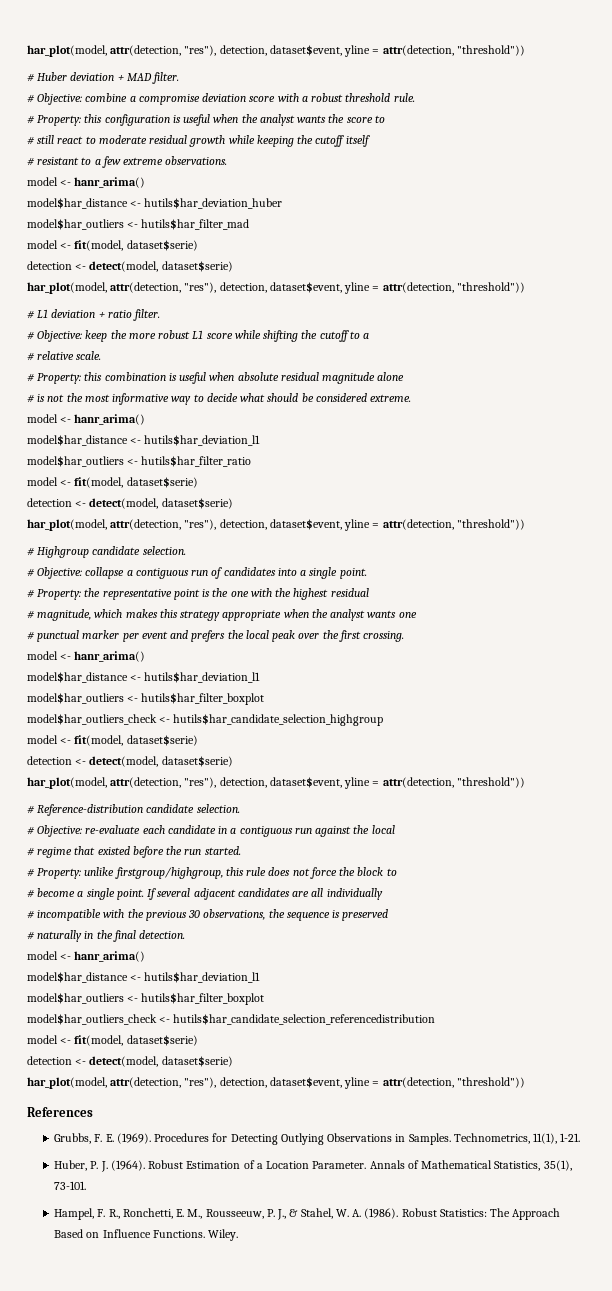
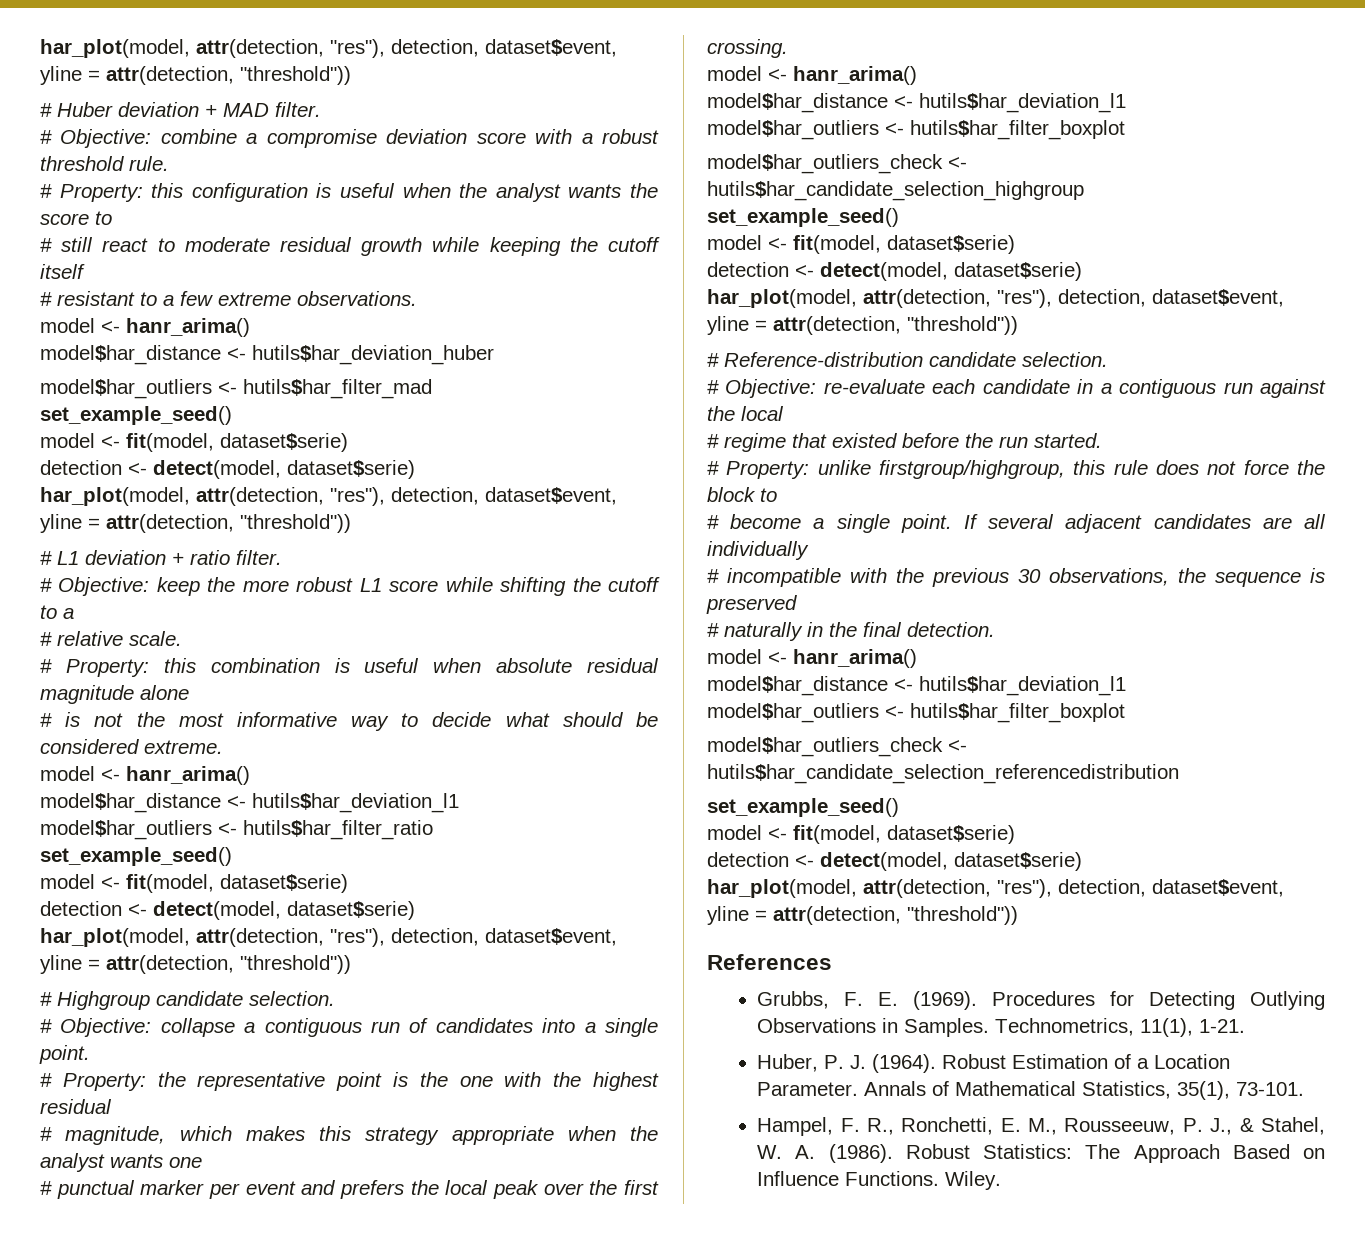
  model$har_outliers <- hutils$har_filter_mad
+ set_example_seed()
  model$har_outliers <- hutils$har_filter_ratio
+ set_example_seed()
  model$har_outliers_check <- hutils$har_candidate_selection_highgroup
+ set_example_seed()
  model$har_outliers_check <- hutils$har_candidate_selection_referencedistribution
+ set_example_seed()

